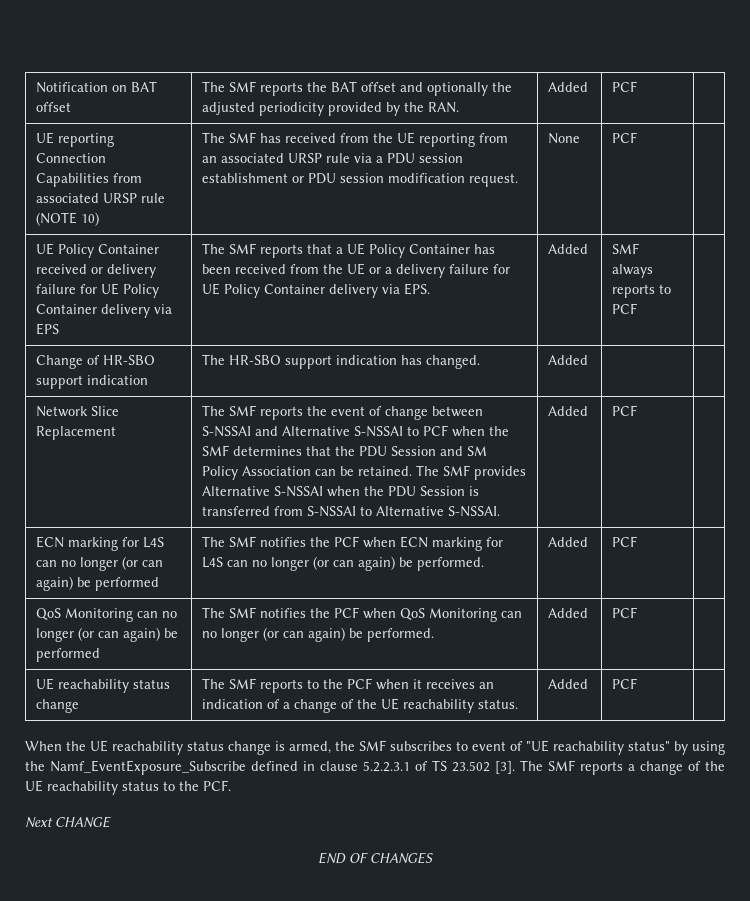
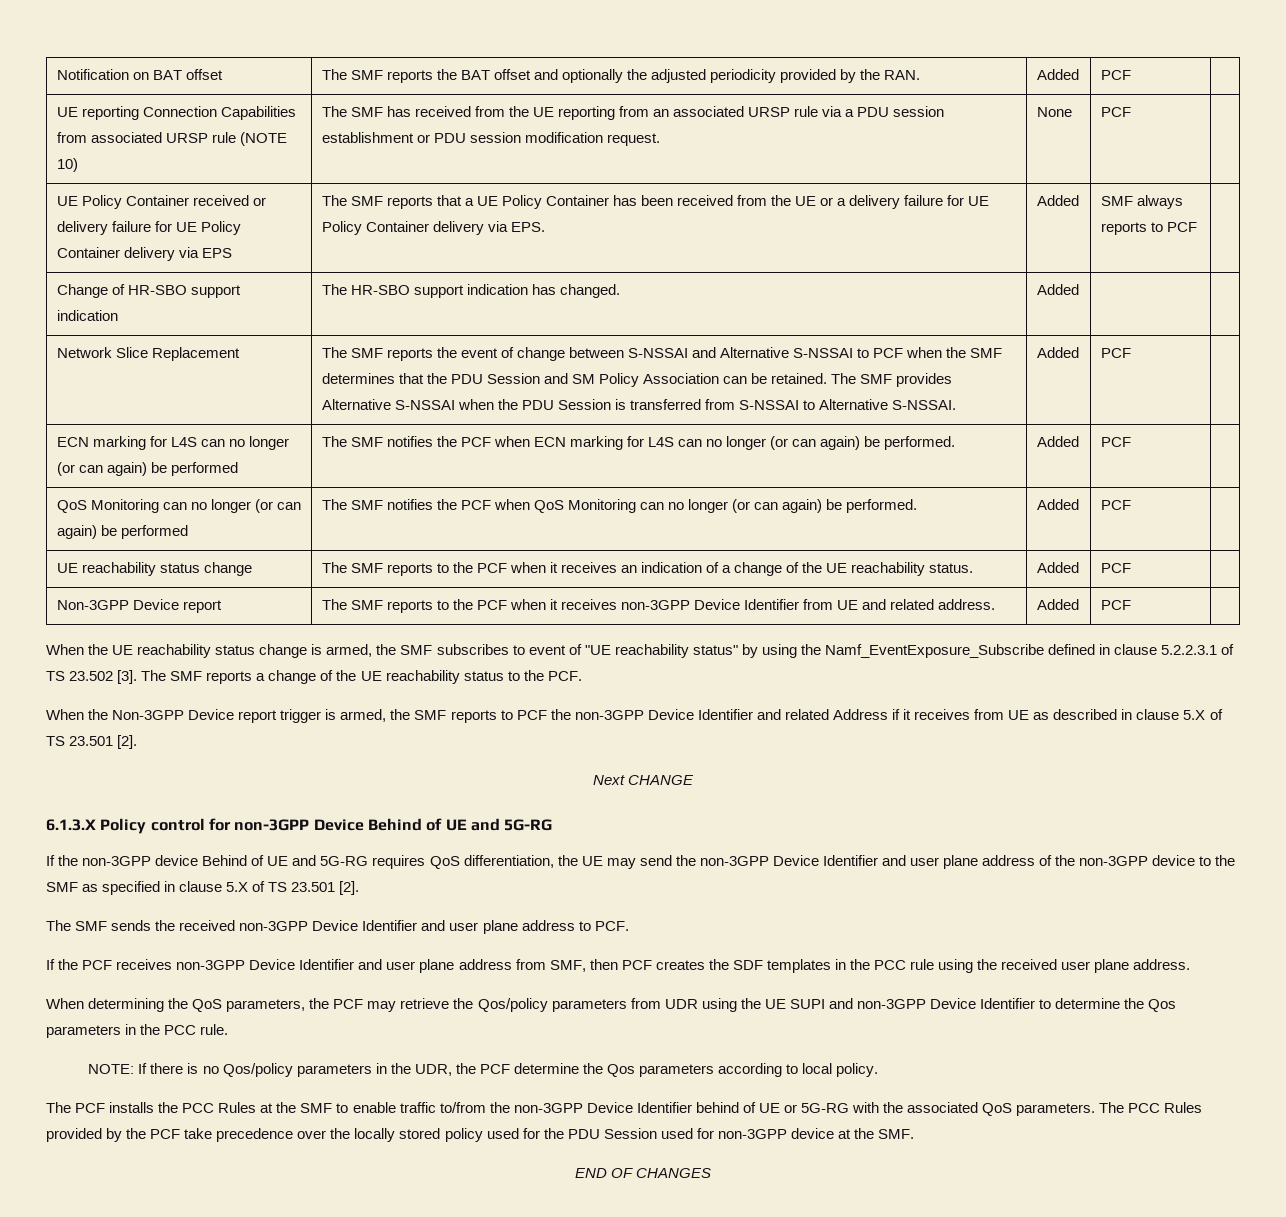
+ Non-3GPP Device report | The SMF reports to the PCF when it receives non-3GPP Device Identifier from UE and related address. | Added | PCF |
+ When the Non-3GPP Device report trigger is armed, the SMF reports to PCF the non-3GPP Device Identifier and related Address if it receives from UE as described in clause 5.X of TS 23.501 [2].
  Next CHANGE
+ 6.1.3.X Policy control for non-3GPP Device Behind of UE and 5G-RG
+ If the non-3GPP device Behind of UE and 5G-RG requires QoS differentiation, the UE may send the non-3GPP Device Identifier and user plane address of the non-3GPP device to the SMF as specified in clause 5.X of TS 23.501 [2].
+ The SMF sends the received non-3GPP Device Identifier and user plane address to PCF.
+ If the PCF receives non-3GPP Device Identifier and user plane address from SMF, then PCF creates the SDF templates in the PCC rule using the received user plane address.
+ When determining the QoS parameters, the PCF may retrieve the Qos/policy parameters from UDR using the UE SUPI and non-3GPP Device Identifier to determine the Qos parameters in the PCC rule.
+ NOTE: If there is no Qos/policy parameters in the UDR, the PCF determine the Qos parameters according to local policy.
+ The PCF installs the PCC Rules at the SMF to enable traffic to/from the non-3GPP Device Identifier behind of UE or 5G-RG with the associated QoS parameters. The PCC Rules provided by the PCF take precedence over the locally stored policy used for the PDU Session used for non-3GPP device at the SMF.

